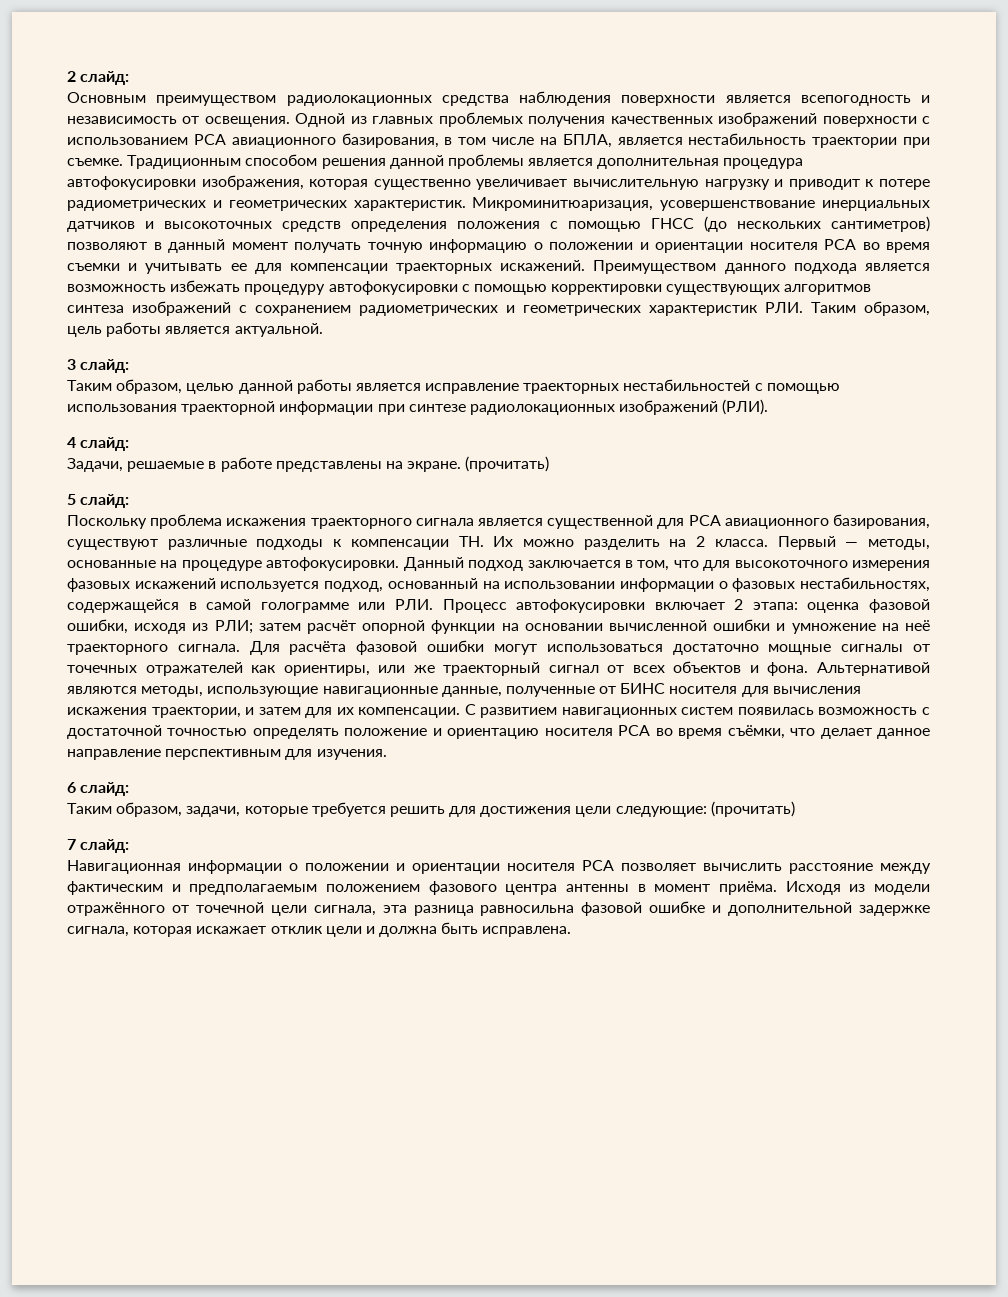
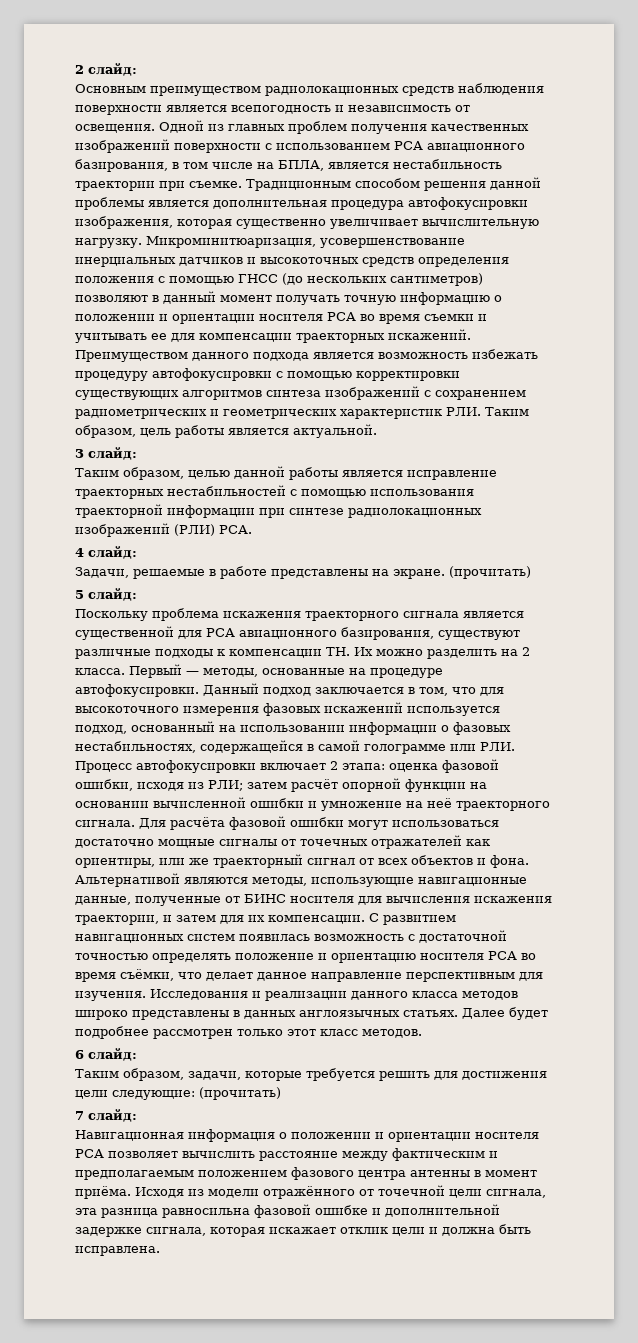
- Основным преимуществом радиолокационных средства наблюдения поверхности является всепогодность и независимость от освещения.
+ Основным преимуществом радиолокационных средств наблюдения поверхности является всепогодность и независимость от освещения.
- Одной из главных проблемых получения качественных изображений поверхности с использованием РСА авиационного базирования, в том числе на БПЛА, является нестабильность траектории при съемке.
+ Одной из главных проблем получения качественных изображений поверхности с использованием РСА авиационного базирования, в том числе на БПЛА, является нестабильность траектории при съемке.
- Традиционным способом решения данной проблемы является дополнительная процедура автофокусировки изображения, которая существенно увеличивает вычислительную нагрузку и приводит к потере радиометрических и геометрических характеристик.
+ Традиционным способом решения данной проблемы является дополнительная процедура автофокусировки изображения, которая существенно увеличивает вычислительную нагрузку.
- Таким образом, целью данной работы является исправление траекторных нестабильностей с помощью использования траекторной информации при синтезе радиолокационных изображений (РЛИ).
+ Таким образом, целью данной работы является исправление траекторных нестабильностей с помощью использования траекторной информации при синтезе радиолокационных изображений (РЛИ) РСА.
+ Исследования и реализации данного класса методов широко представлены в данных англоязычных статьях. Далее будет подробнее рассмотрен только этот класс методов.
- Навигационная информации о положении и ориентации носителя РСА позволяет вычислить расстояние между фактическим и предполагаемым положением фазового центра антенны в момент приёма.
+ Навигационная информация о положении и ориентации носителя РСА позволяет вычислить расстояние между фактическим и предполагаемым положением фазового центра антенны в момент приёма.

